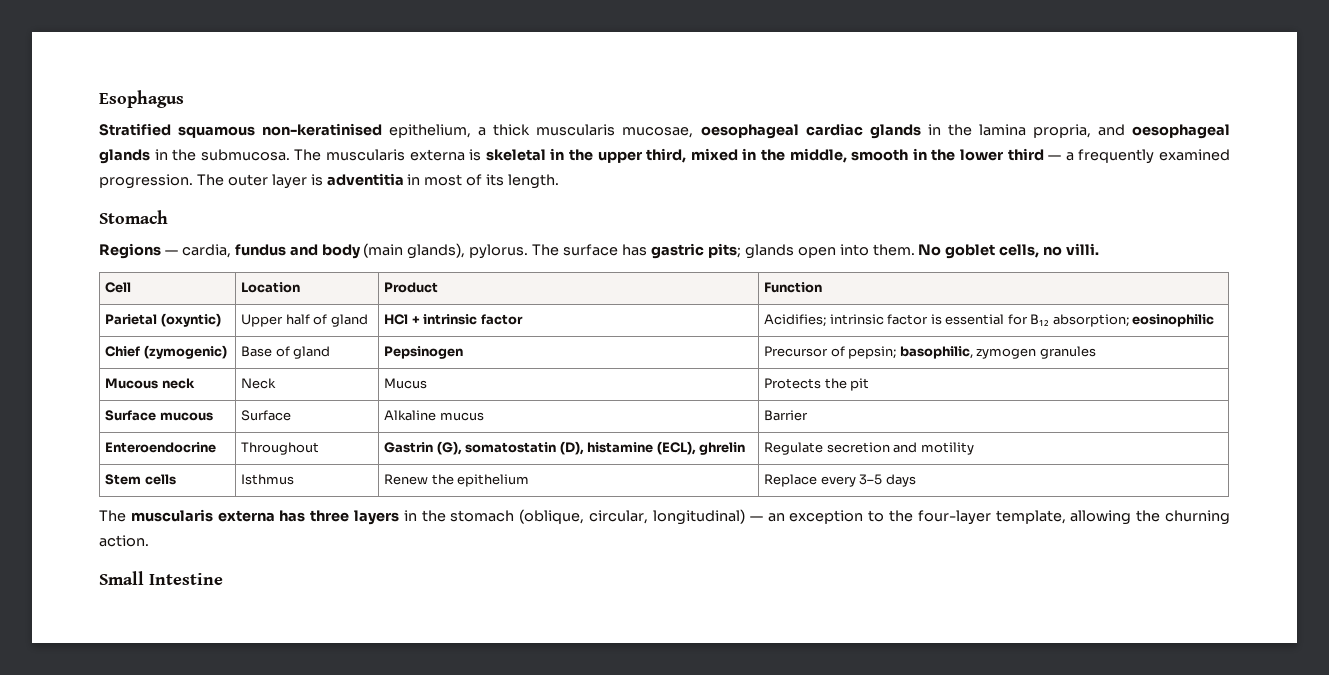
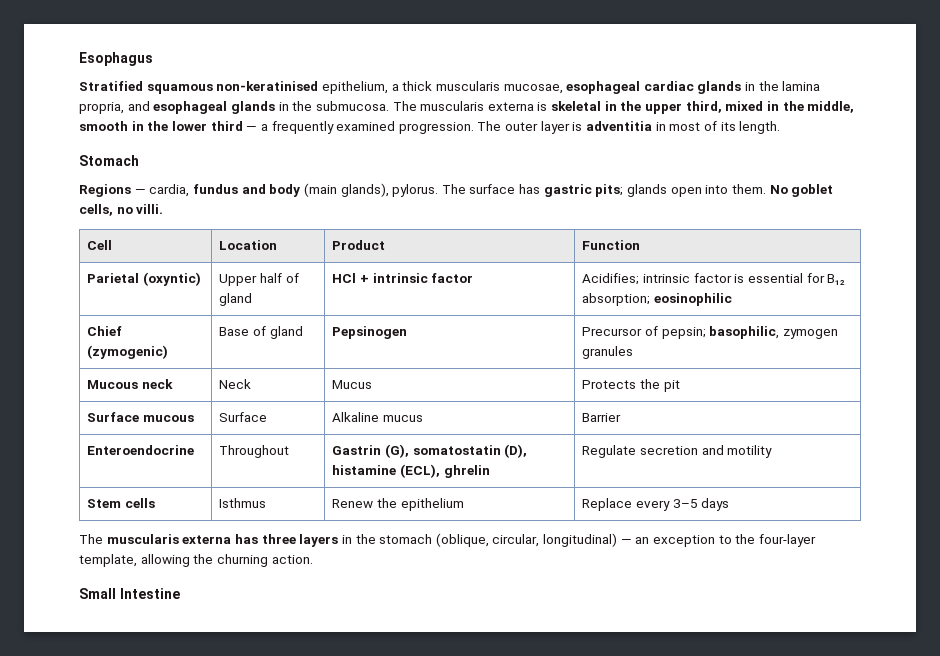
- Stratified squamous non-keratinised epithelium, a thick muscularis mucosae, oesophageal cardiac glands in the lamina propria, and oesophageal glands in the submucosa.
+ Stratified squamous non-keratinised epithelium, a thick muscularis mucosae, esophageal cardiac glands in the lamina propria, and esophageal glands in the submucosa.

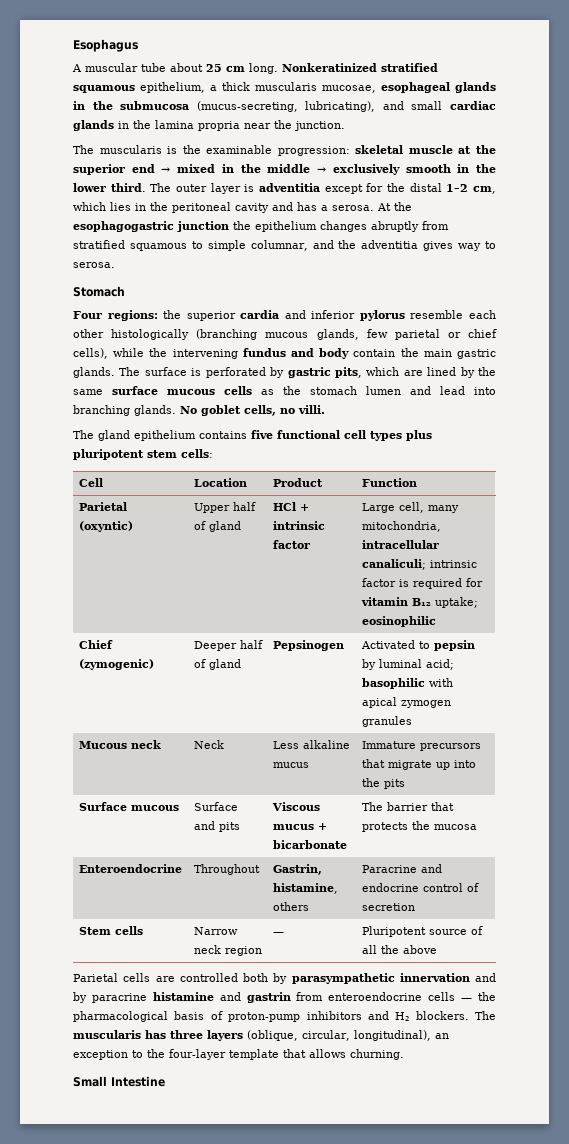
- Stratified squamous non-keratinised epithelium, a thick muscularis mucosae, esophageal cardiac glands in the lamina propria, and esophageal glands in the submucosa. The muscularis externa is skeletal in the upper third, mixed in the middle, smooth in the lower third — a frequently examined progression.
+ A muscular tube about 25 cm long. Nonkeratinized stratified squamous epithelium, a thick muscularis mucosae, esophageal glands in the submucosa (mucus-secreting, lubricating), and small cardiac glands in the lamina propria near the junction.
+ The muscularis is the examinable progression: skeletal muscle at the superior end → mixed in the middle → exclusively smooth in the lower third.
- The outer layer is adventitia in most of its length.
+ The outer layer is adventitia except for the distal 1–2 cm, which lies in the peritoneal cavity and has a serosa. At the esophagogastric junction the epithelium changes abruptly from stratified squamous to simple columnar, and the adventitia gives way to serosa.
  Stomach
- Regions — cardia, fundus and body (main glands), pylorus. The surface has gastric pits; glands open into them.
+ Four regions: the superior cardia and inferior pylorus resemble each other histologically (branching mucous glands, few parietal or chief cells), while the intervening fundus and body contain the main gastric glands. The surface is perforated by gastric pits, which are lined by the same surface mucous cells as the stomach lumen and lead into branching glands.
+ The gland epithelium contains five functional cell types plus pluripotent stem cells:
- Parietal (oxyntic) | Upper half of gland | HCl + intrinsic factor | Acidifies; intrinsic factor is essential for B₁₂ absorption; eosinophilic
+ Parietal (oxyntic) | Upper half of gland | HCl + intrinsic factor | Large cell, many mitochondria, intracellular canaliculi; intrinsic factor is required for vitamin B₁₂ uptake; eosinophilic
- Chief (zymogenic) | Base of gland | Pepsinogen | Precursor of pepsin; basophilic, zymogen granules
+ Chief (zymogenic) | Deeper half of gland | Pepsinogen | Activated to pepsin by luminal acid; basophilic with apical zymogen granules
- Mucous neck | Neck | Mucus | Protects the pit
- Surface mucous | Surface | Alkaline mucus | Barrier
- Enteroendocrine | Throughout | Gastrin (G), somatostatin (D), histamine (ECL), ghrelin | Regulate secretion and motility
+ Mucous neck | Neck | Less alkaline mucus | Immature precursors that migrate up into the pits
+ Surface mucous | Surface and pits | Viscous mucus + bicarbonate | The barrier that protects the mucosa
+ Enteroendocrine | Throughout | Gastrin, histamine, others | Paracrine and endocrine control of secretion
- Stem cells | Isthmus | Renew the epithelium | Replace every 3–5 days
- The muscularis externa has three layers in the stomach (oblique, circular, longitudinal) — an exception to the four-layer template, allowing the churning action.
+ Stem cells | Narrow neck region | — | Pluripotent source of all the above
+ Parietal cells are controlled both by parasympathetic innervation and by paracrine histamine and gastrin from enteroendocrine cells — the pharmacological basis of proton-pump inhibitors and H₂ blockers. The muscularis has three layers (oblique, circular, longitudinal), an exception to the four-layer template that allows churning.

